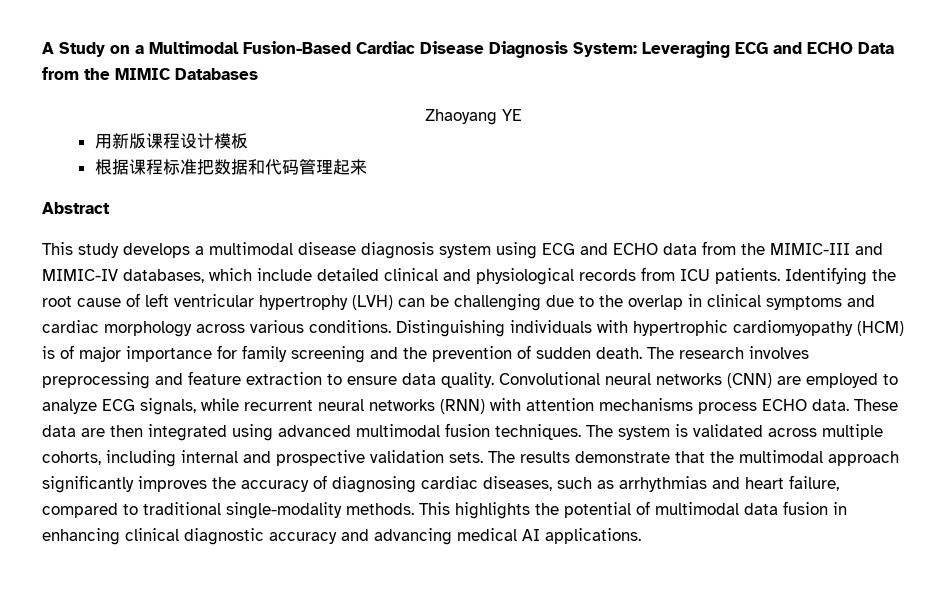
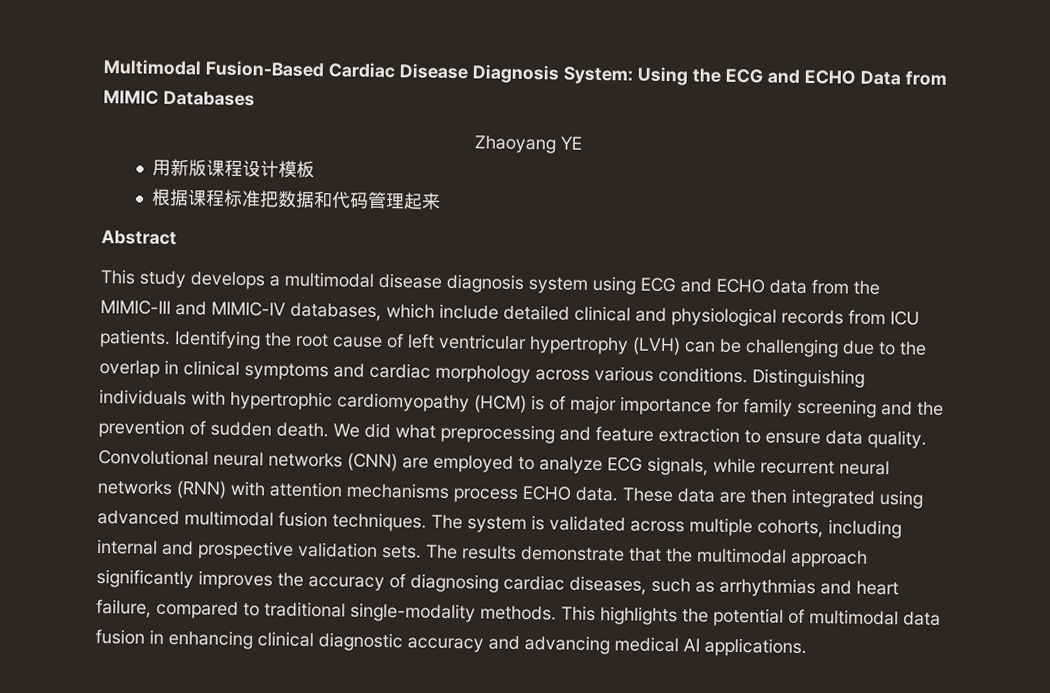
- A Study on a Multimodal Fusion-Based Cardiac Disease Diagnosis System: Leveraging ECG and ECHO Data from the MIMIC Databases
+ Multimodal Fusion-Based Cardiac Disease Diagnosis System: Using the ECG and ECHO Data from MIMIC Databases
- The research involves preprocessing and feature extraction to ensure data quality.
+ We did what preprocessing and feature extraction to ensure data quality.

